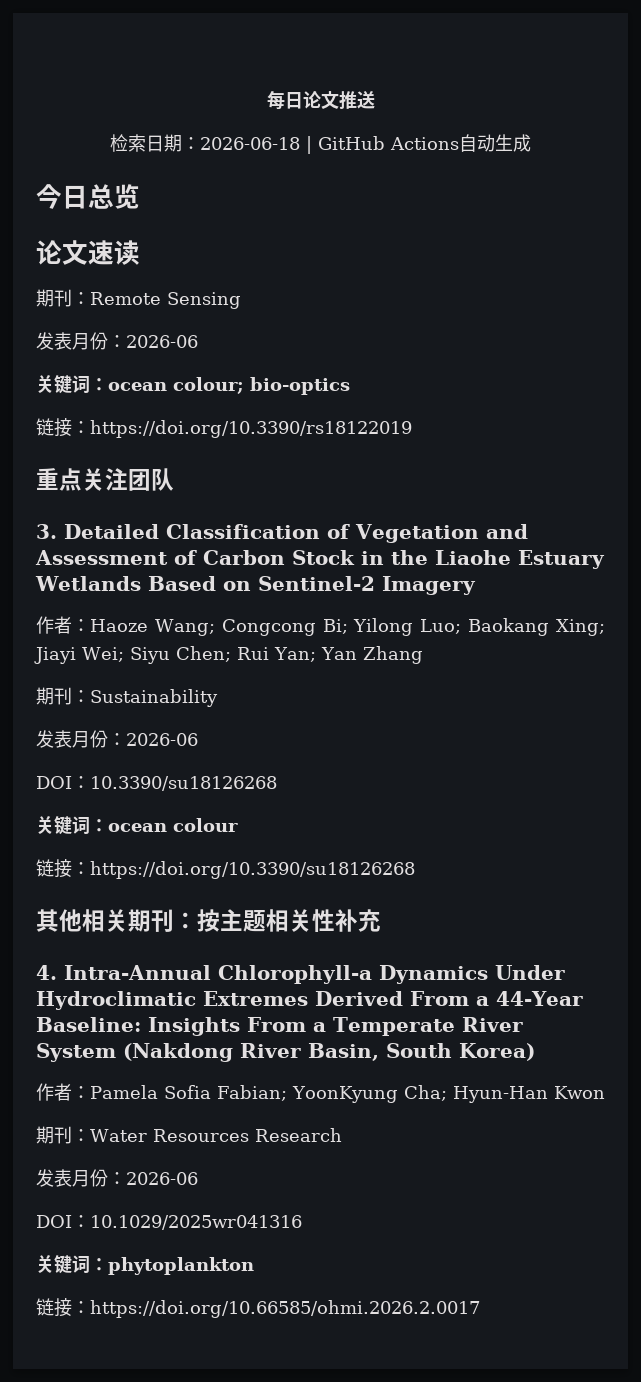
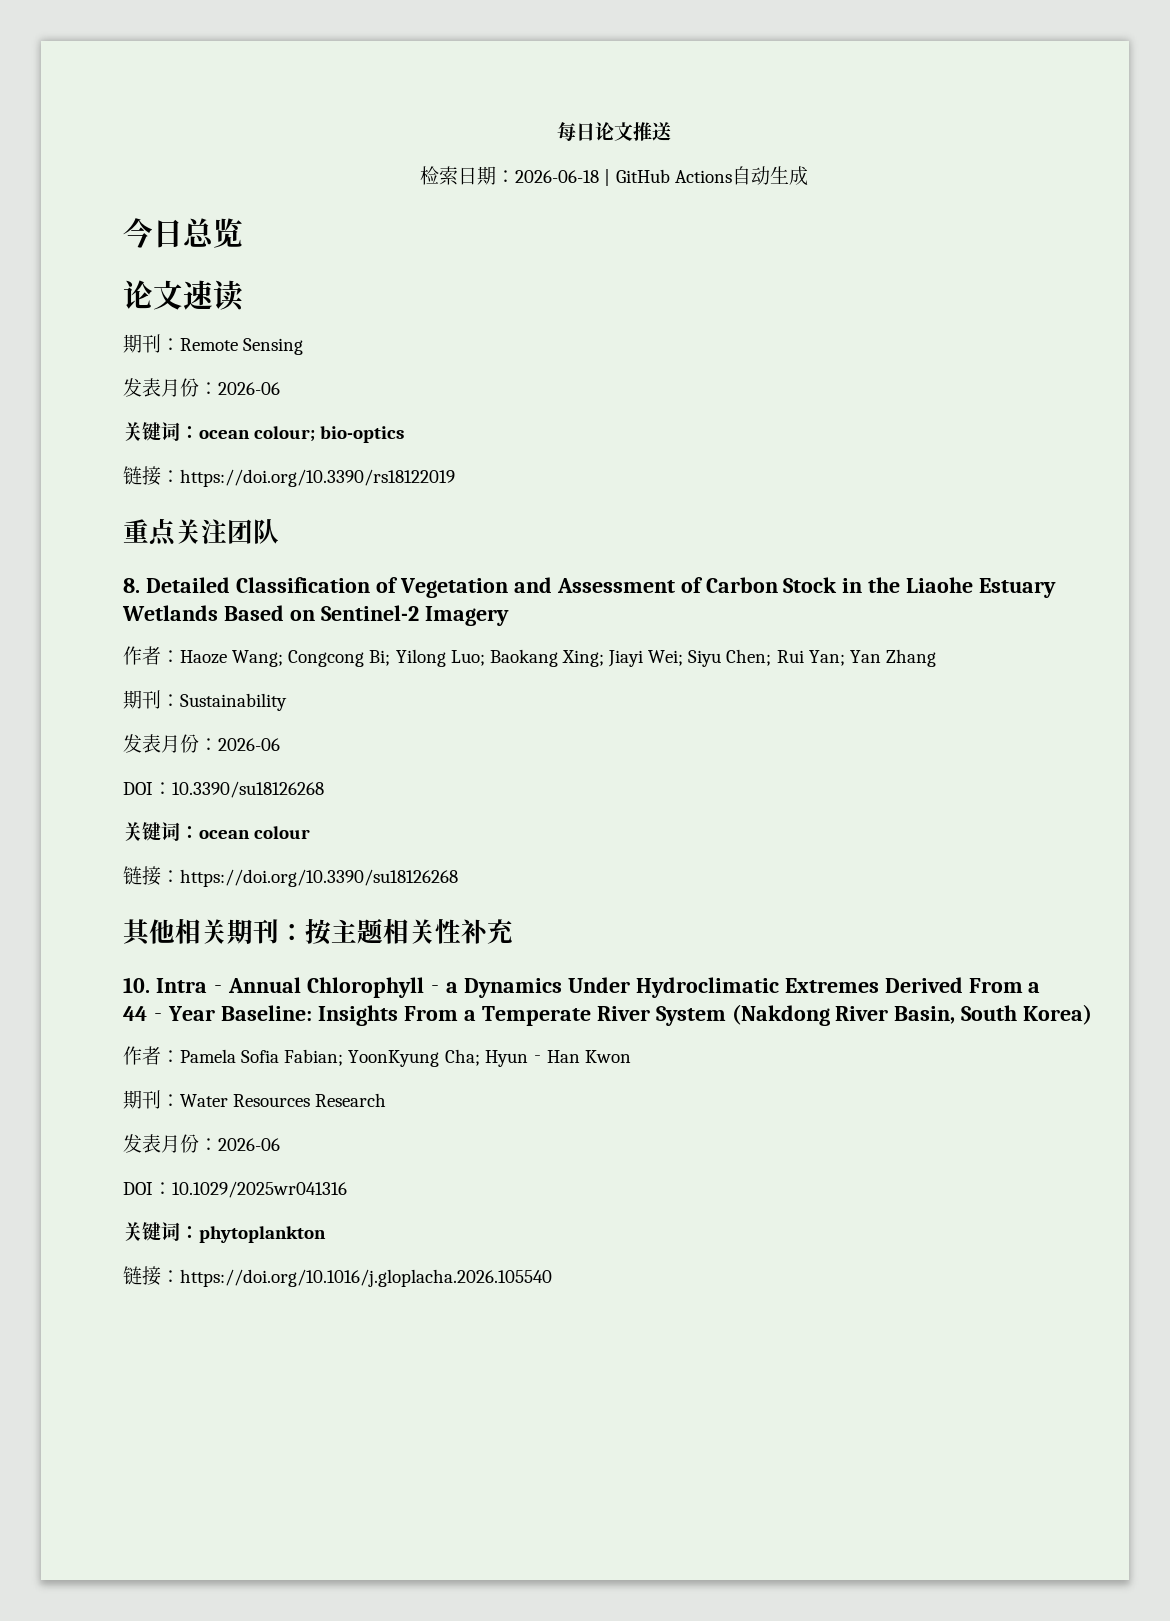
- 3. Detailed Classification of Vegetation and Assessment of Carbon Stock in the Liaohe Estuary Wetlands Based on Sentinel-2 Imagery
+ 8. Detailed Classification of Vegetation and Assessment of Carbon Stock in the Liaohe Estuary Wetlands Based on Sentinel-2 Imagery
- 4. Intra‐Annual Chlorophyll‐a Dynamics Under Hydroclimatic Extremes Derived From a 44‐Year Baseline: Insights From a Temperate River System (Nakdong River Basin, South Korea)
+ 10. Intra‐Annual Chlorophyll‐a Dynamics Under Hydroclimatic Extremes Derived From a 44‐Year Baseline: Insights From a Temperate River System (Nakdong River Basin, South Korea)
- 链接：https://doi.org/10.66585/ohmi.2026.2.0017
+ 链接：https://doi.org/10.1016/j.gloplacha.2026.105540

